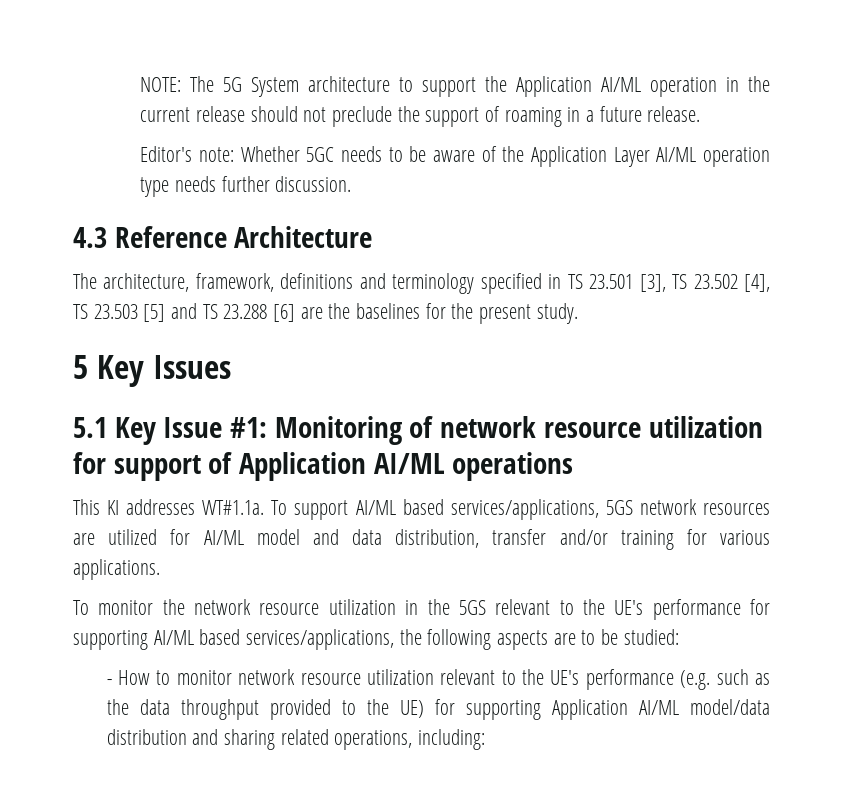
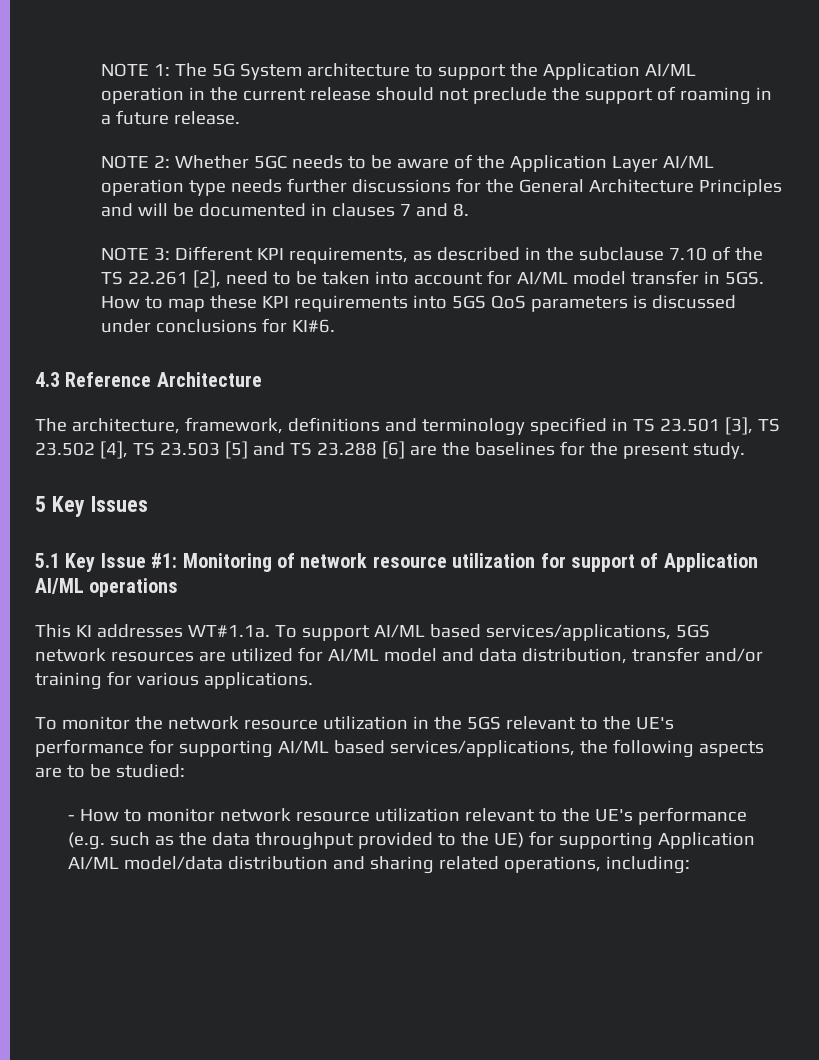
- NOTE: The 5G System architecture to support the Application AI/ML operation in the current release should not preclude the support of roaming in a future release.
+ NOTE 1: The 5G System architecture to support the Application AI/ML operation in the current release should not preclude the support of roaming in a future release.
- Editor's note: Whether 5GC needs to be aware of the Application Layer AI/ML operation type needs further discussion.
+ NOTE 2: Whether 5GC needs to be aware of the Application Layer AI/ML operation type needs further discussions for the General Architecture Principles and will be documented in clauses 7 and 8.
+ NOTE 3: Different KPI requirements, as described in the subclause 7.10 of the TS 22.261 [2], need to be taken into account for AI/ML model transfer in 5GS. How to map these KPI requirements into 5GS QoS parameters is discussed under conclusions for KI#6.

